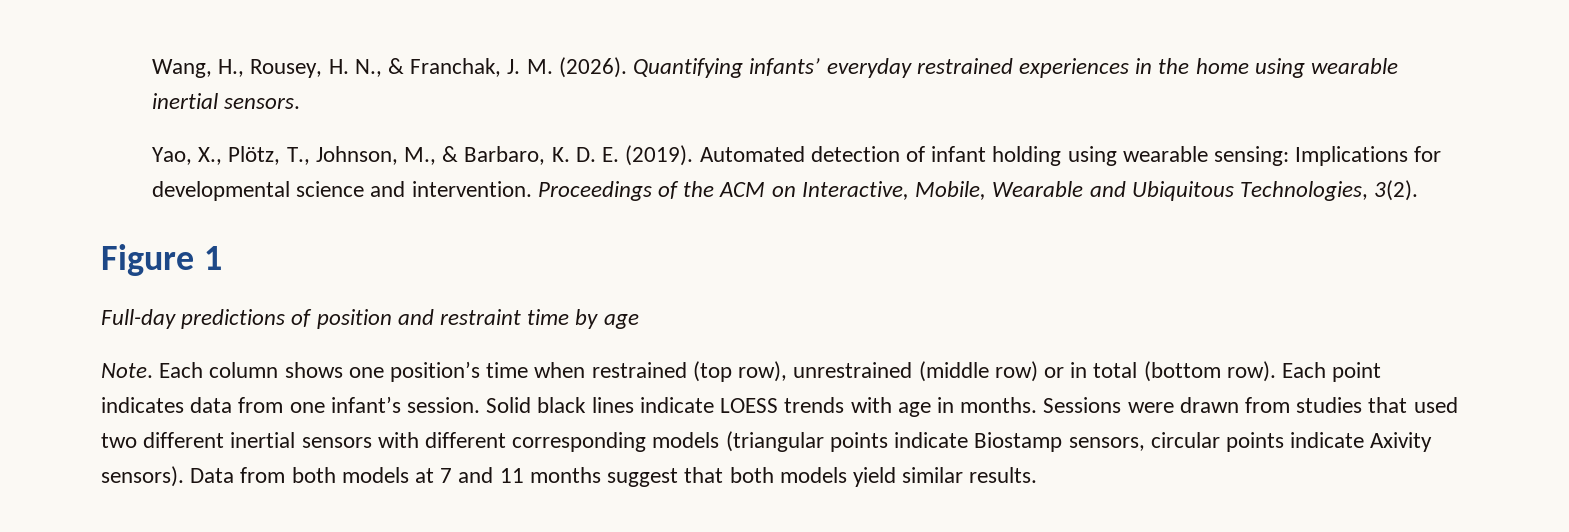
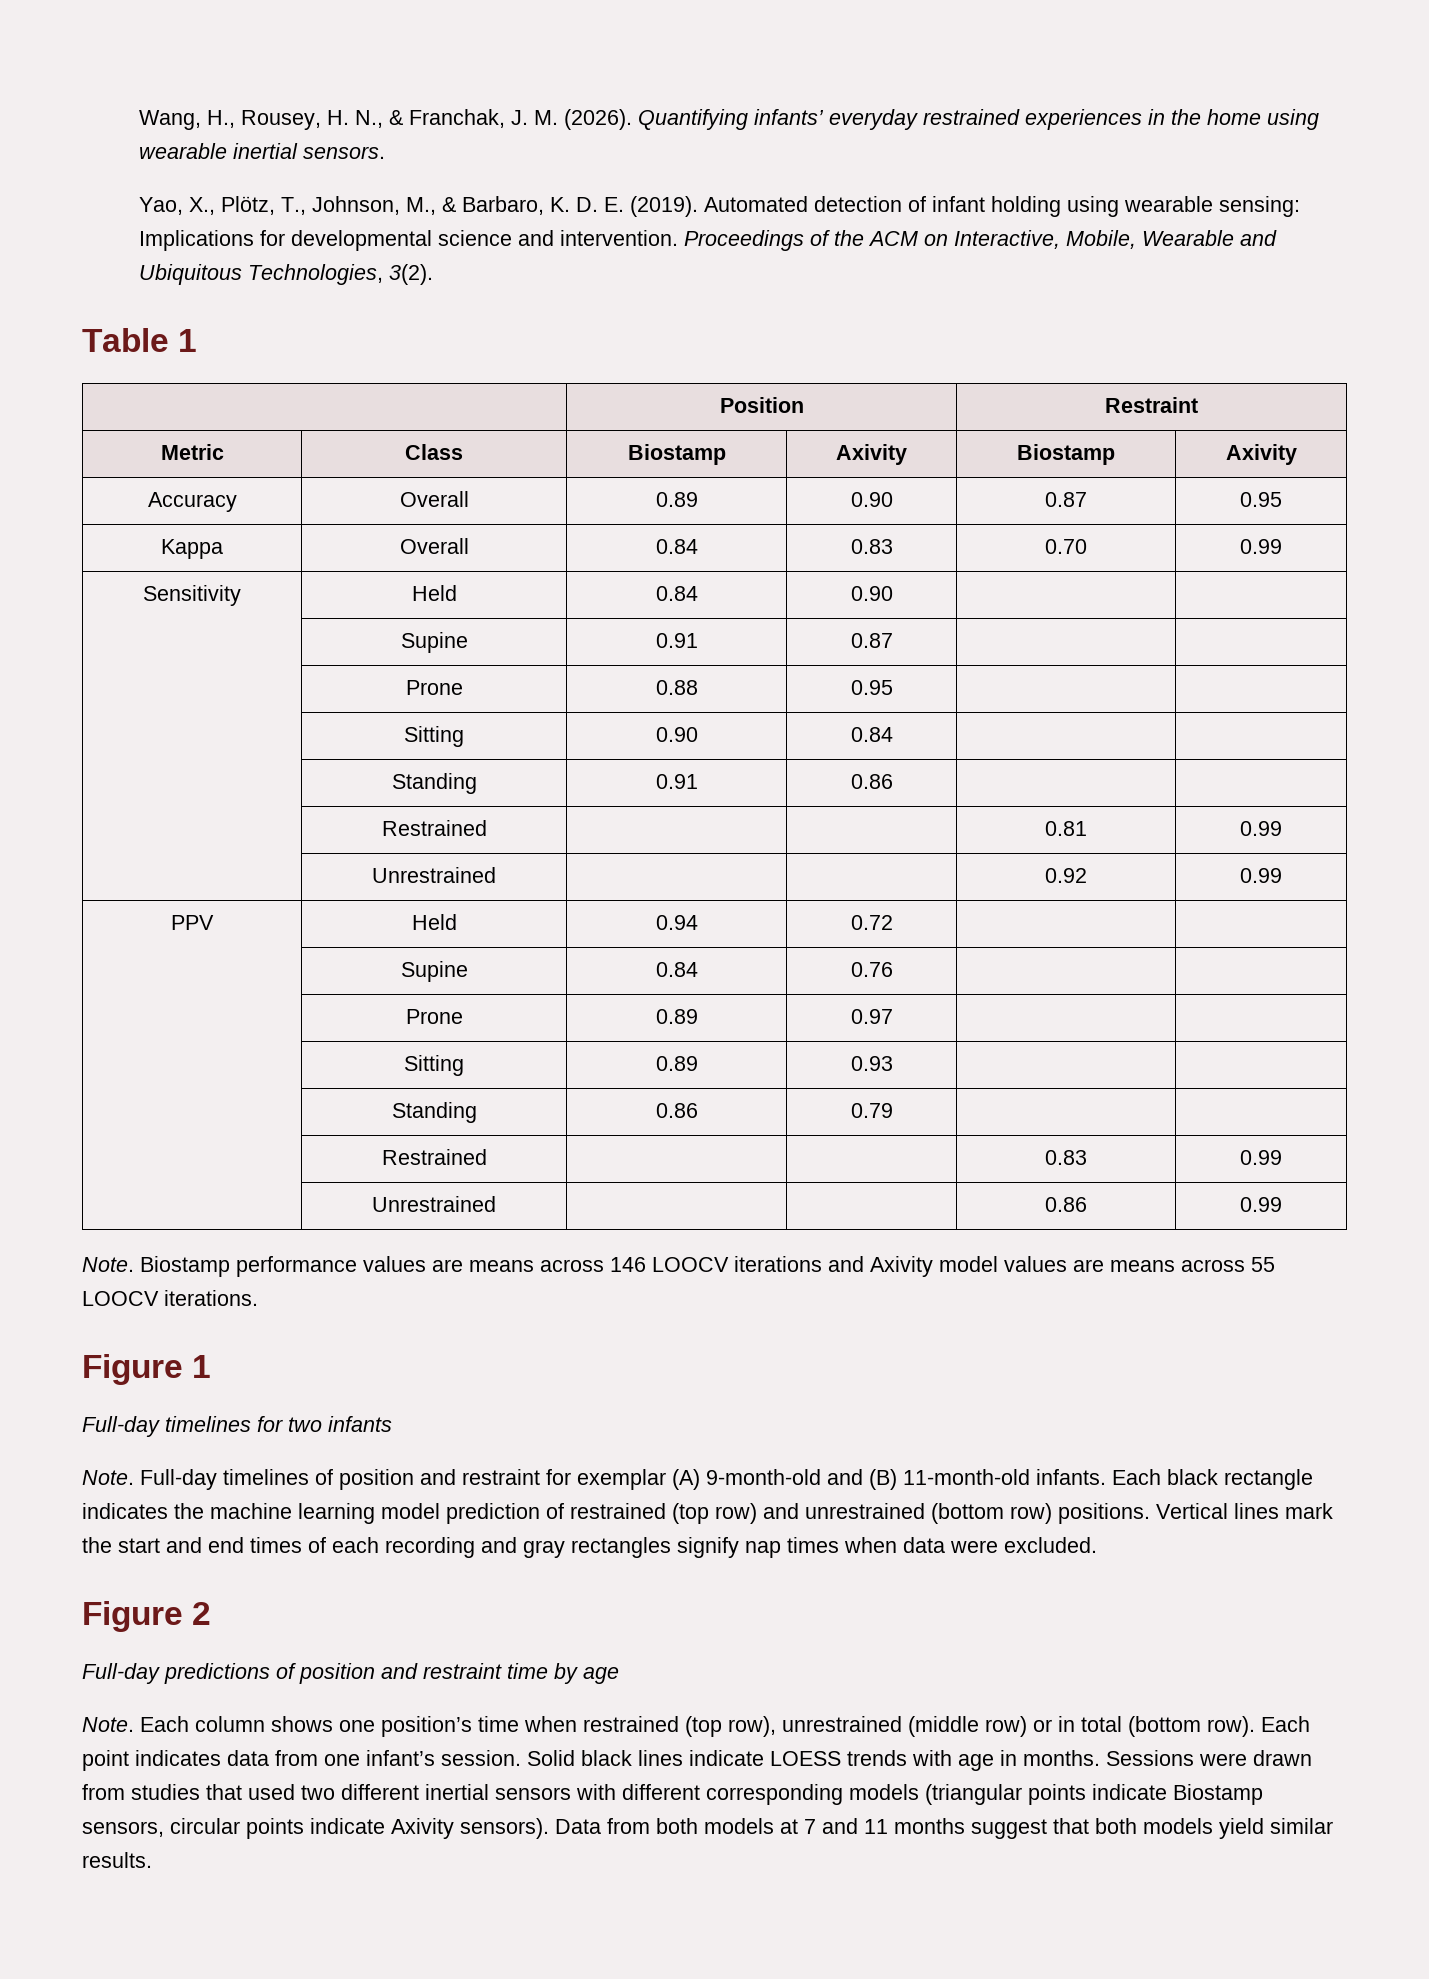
+ Table 1
+ | Position | Restraint
+ Metric | Class | Biostamp | Axivity | Biostamp | Axivity
+ Accuracy | Overall | 0.89 | 0.90 | 0.87 | 0.95
+ Kappa | Overall | 0.84 | 0.83 | 0.70 | 0.99
+ Sensitivity | Held | 0.84 | 0.90 | |
+ | Supine | 0.91 | 0.87 | |
+ | Prone | 0.88 | 0.95 | |
+ | Sitting | 0.90 | 0.84 | |
+ | Standing | 0.91 | 0.86 | |
+ | Restrained | | | 0.81 | 0.99
+ | Unrestrained | | | 0.92 | 0.99
+ PPV | Held | 0.94 | 0.72 | |
+ | Supine | 0.84 | 0.76 | |
+ | Prone | 0.89 | 0.97 | |
+ | Sitting | 0.89 | 0.93 | |
+ | Standing | 0.86 | 0.79 | |
+ | Restrained | | | 0.83 | 0.99
+ | Unrestrained | | | 0.86 | 0.99
+ Note. Biostamp performance values are means across 146 LOOCV iterations and Axivity model values are means across 55 LOOCV iterations.
  Figure 1
+ Full-day timelines for two infants
+ Note. Full-day timelines of position and restraint for exemplar (A) 9-month-old and (B) 11-month-old infants. Each black rectangle indicates the machine learning model prediction of restrained (top row) and unrestrained (bottom row) positions. Vertical lines mark the start and end times of each recording and gray rectangles signify nap times when data were excluded.
+ Figure 2

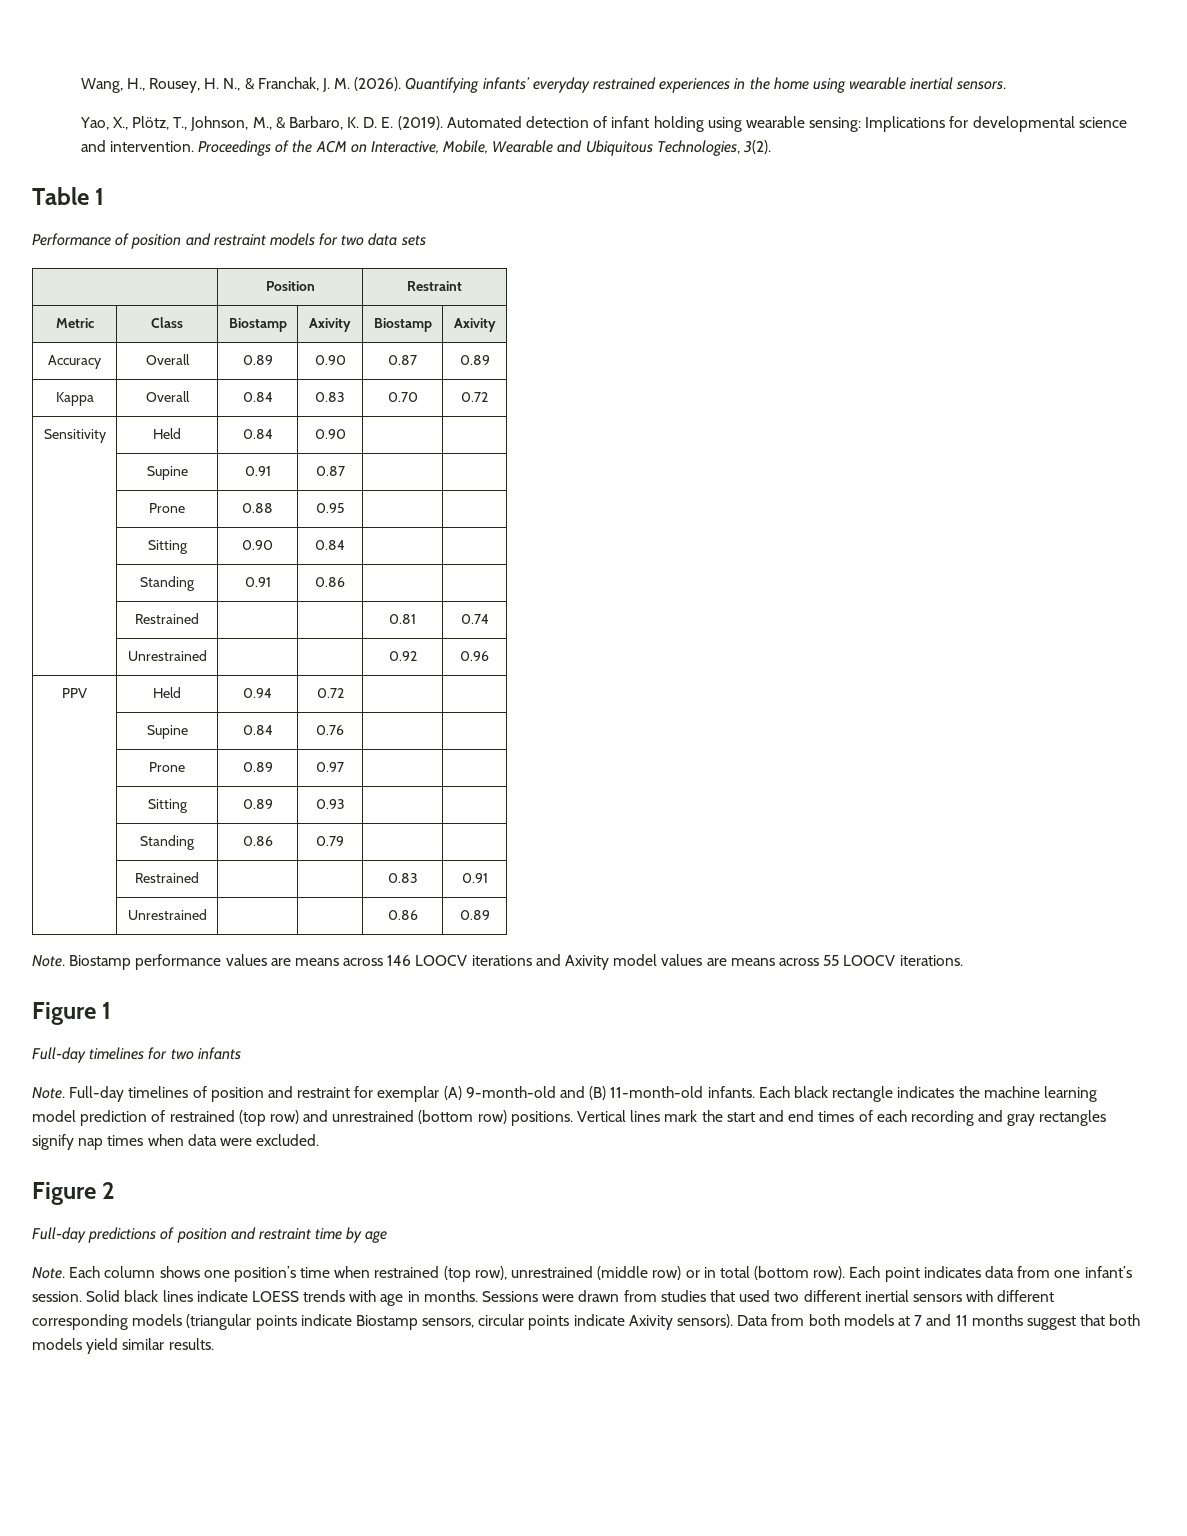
+ Performance of position and restraint models for two data sets
- Accuracy | Overall | 0.89 | 0.90 | 0.87 | 0.95
+ Accuracy | Overall | 0.89 | 0.90 | 0.87 | 0.89
- Kappa | Overall | 0.84 | 0.83 | 0.70 | 0.99
+ Kappa | Overall | 0.84 | 0.83 | 0.70 | 0.72
- | Restrained | | | 0.81 | 0.99
+ | Restrained | | | 0.81 | 0.74
- | Unrestrained | | | 0.92 | 0.99
+ | Unrestrained | | | 0.92 | 0.96
- | Restrained | | | 0.83 | 0.99
+ | Restrained | | | 0.83 | 0.91
- | Unrestrained | | | 0.86 | 0.99
+ | Unrestrained | | | 0.86 | 0.89

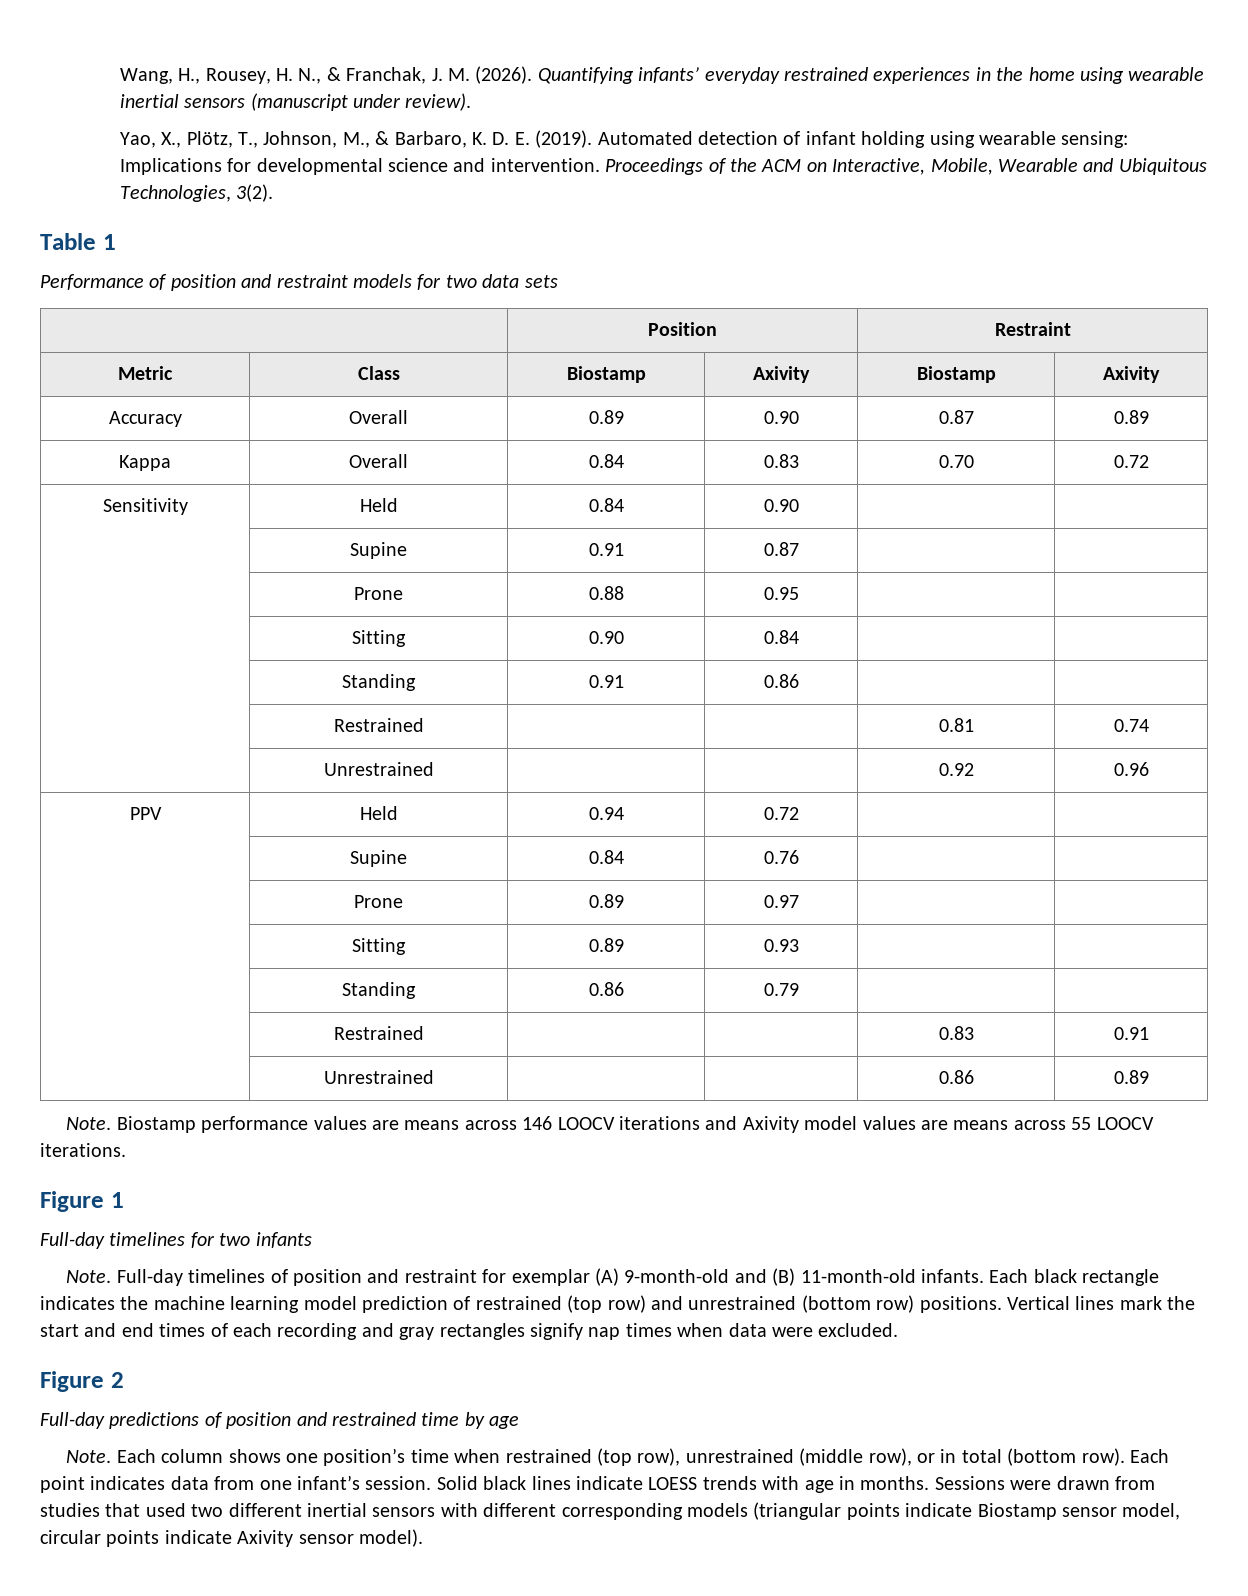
- Quantifying infants’ everyday restrained experiences in the home using wearable inertial sensors.
+ Quantifying infants’ everyday restrained experiences in the home using wearable inertial sensors (manuscript under review).
- Full-day predictions of position and restraint time by age
+ Full-day predictions of position and restrained time by age
- Each column shows one position’s time when restrained (top row), unrestrained (middle row) or in total (bottom row).
+ Each column shows one position’s time when restrained (top row), unrestrained (middle row), or in total (bottom row).
- Sessions were drawn from studies that used two different inertial sensors with different corresponding models (triangular points indicate Biostamp sensors, circular points indicate Axivity sensors). Data from both models at 7 and 11 months suggest that both models yield similar results.
+ Sessions were drawn from studies that used two different inertial sensors with different corresponding models (triangular points indicate Biostamp sensor model, circular points indicate Axivity sensor model).

